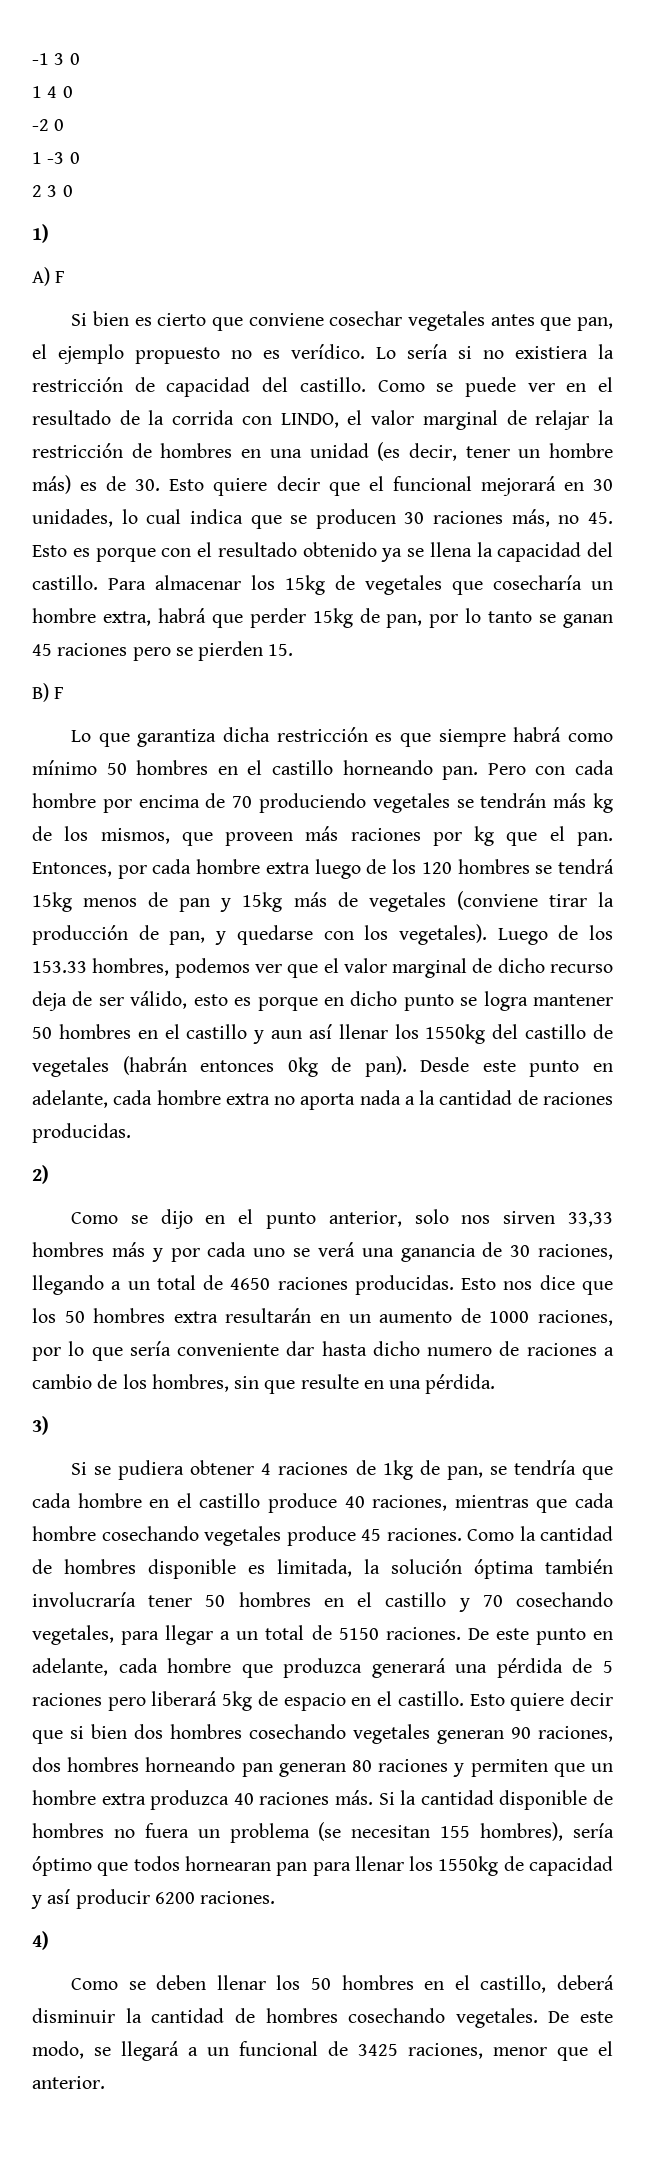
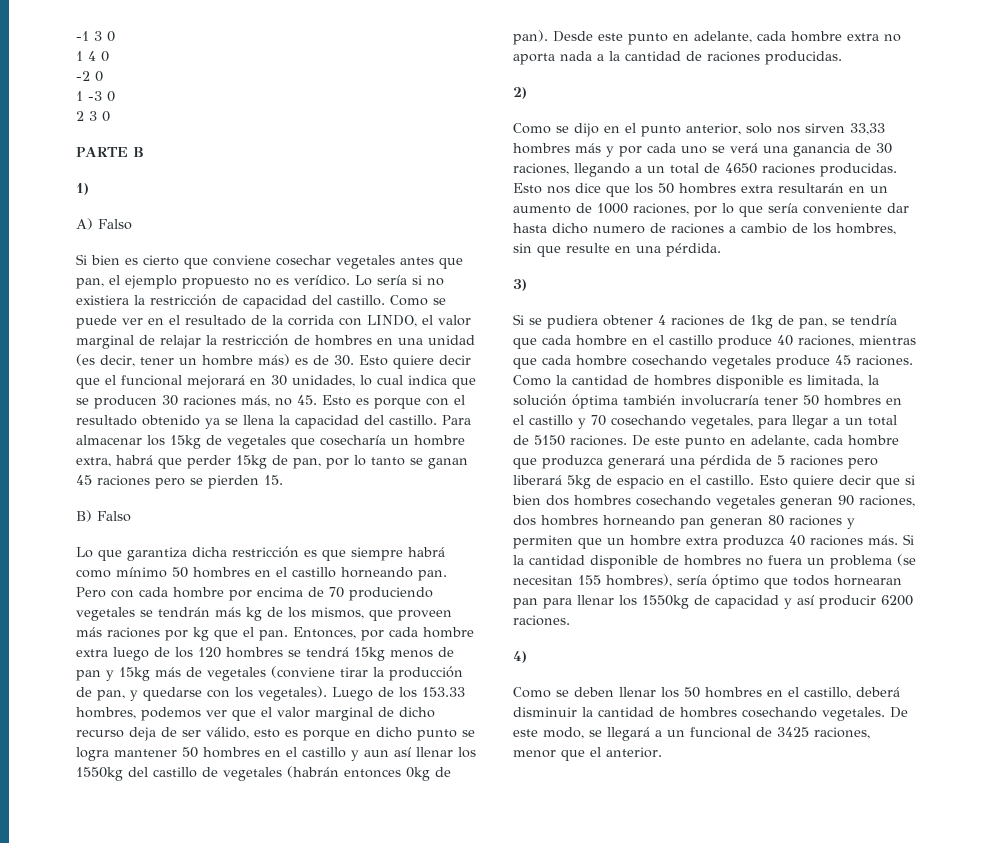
+ PARTE B
- A) F
+ A) Falso
- B) F
+ B) Falso

